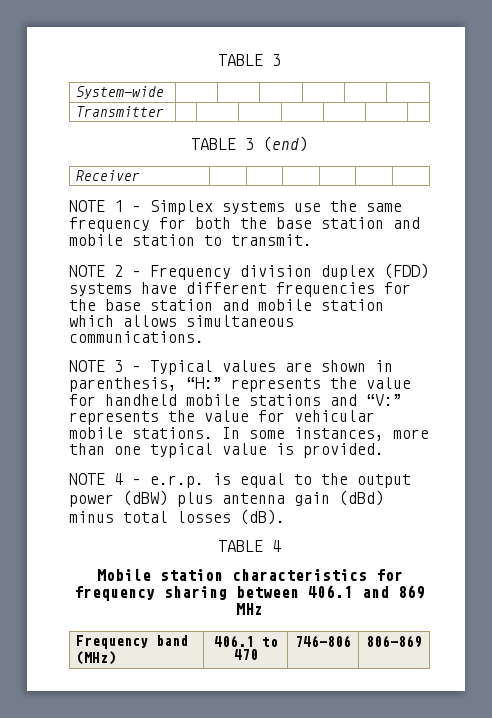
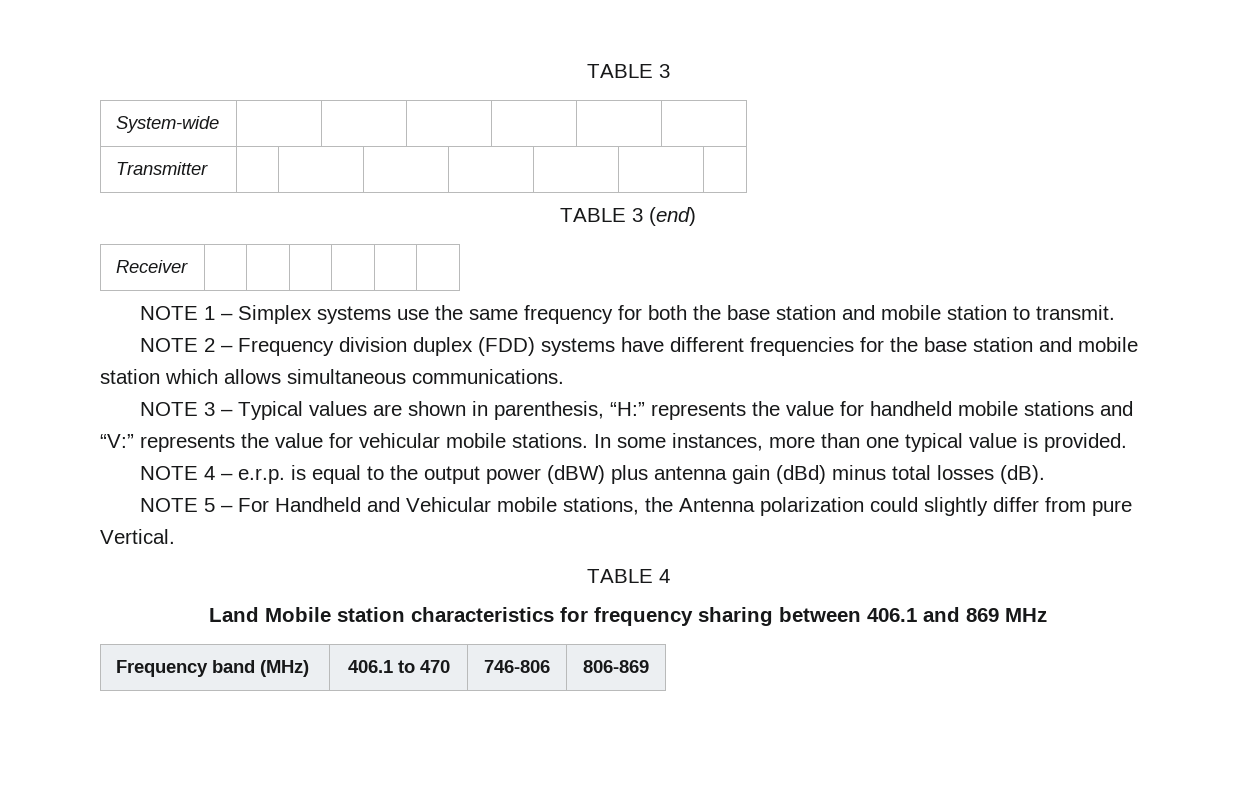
+ NOTE 5 – For Handheld and Vehicular mobile stations, the Antenna polarization could slightly differ from pure Vertical.
- Mobile station characteristics for frequency sharing between 406.1 and 869 MHz
+ Land Mobile station characteristics for frequency sharing between 406.1 and 869 MHz

